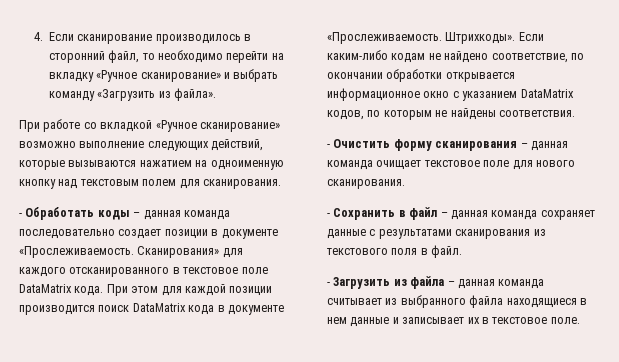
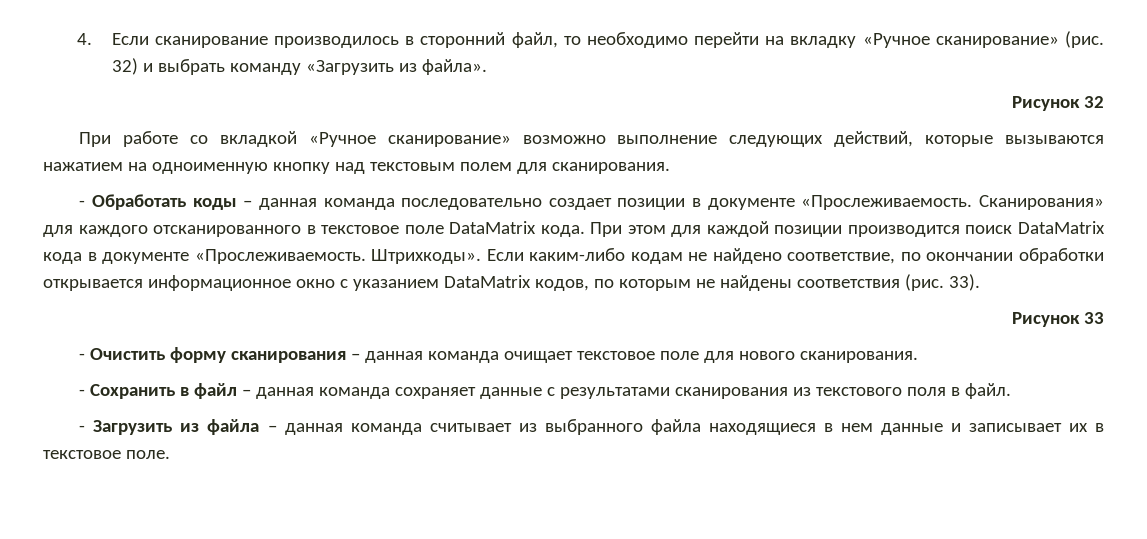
- 4. Если сканирование производилось в сторонний файл, то необходимо перейти на вкладку «Ручное сканирование» и выбрать команду «Загрузить из файла».
+ 4. Если сканирование производилось в сторонний файл, то необходимо перейти на вкладку «Ручное сканирование» (рис. 32) и выбрать команду «Загрузить из файла».
+ Рисунок 32
- Если каким-либо кодам не найдено соответствие, по окончании обработки открывается информационное окно с указанием DataMatrix кодов, по которым не найдены соответствия.
+ Если каким-либо кодам не найдено соответствие, по окончании обработки открывается информационное окно с указанием DataMatrix кодов, по которым не найдены соответствия (рис. 33).
+ Рисунок 33

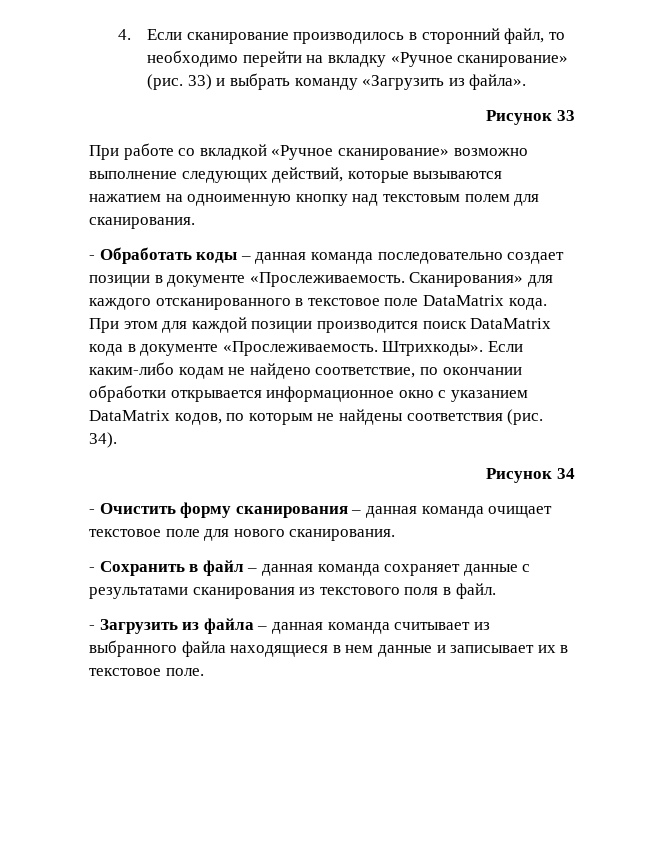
- 32) и выбрать команду «Загрузить из файла».
+ 33) и выбрать команду «Загрузить из файла».
- Рисунок 32
+ Рисунок 33
- 33).
- Рисунок 33
+ 34).
+ Рисунок 34

